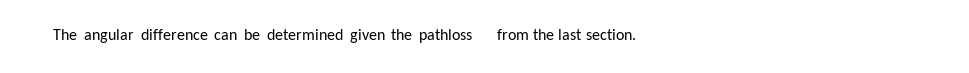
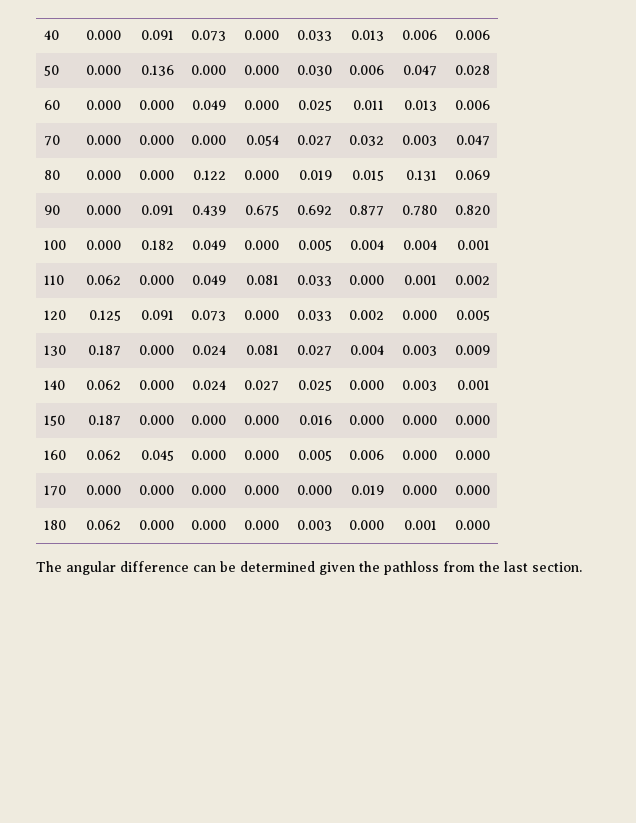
+ 40 | 0.000 | 0.091 | 0.073 | 0.000 | 0.033 | 0.013 | 0.006 | 0.006
+ 50 | 0.000 | 0.136 | 0.000 | 0.000 | 0.030 | 0.006 | 0.047 | 0.028
+ 60 | 0.000 | 0.000 | 0.049 | 0.000 | 0.025 | 0.011 | 0.013 | 0.006
+ 70 | 0.000 | 0.000 | 0.000 | 0.054 | 0.027 | 0.032 | 0.003 | 0.047
+ 80 | 0.000 | 0.000 | 0.122 | 0.000 | 0.019 | 0.015 | 0.131 | 0.069
+ 90 | 0.000 | 0.091 | 0.439 | 0.675 | 0.692 | 0.877 | 0.780 | 0.820
+ 100 | 0.000 | 0.182 | 0.049 | 0.000 | 0.005 | 0.004 | 0.004 | 0.001
+ 110 | 0.062 | 0.000 | 0.049 | 0.081 | 0.033 | 0.000 | 0.001 | 0.002
+ 120 | 0.125 | 0.091 | 0.073 | 0.000 | 0.033 | 0.002 | 0.000 | 0.005
+ 130 | 0.187 | 0.000 | 0.024 | 0.081 | 0.027 | 0.004 | 0.003 | 0.009
+ 140 | 0.062 | 0.000 | 0.024 | 0.027 | 0.025 | 0.000 | 0.003 | 0.001
+ 150 | 0.187 | 0.000 | 0.000 | 0.000 | 0.016 | 0.000 | 0.000 | 0.000
+ 160 | 0.062 | 0.045 | 0.000 | 0.000 | 0.005 | 0.006 | 0.000 | 0.000
+ 170 | 0.000 | 0.000 | 0.000 | 0.000 | 0.000 | 0.019 | 0.000 | 0.000
+ 180 | 0.062 | 0.000 | 0.000 | 0.000 | 0.003 | 0.000 | 0.001 | 0.000

